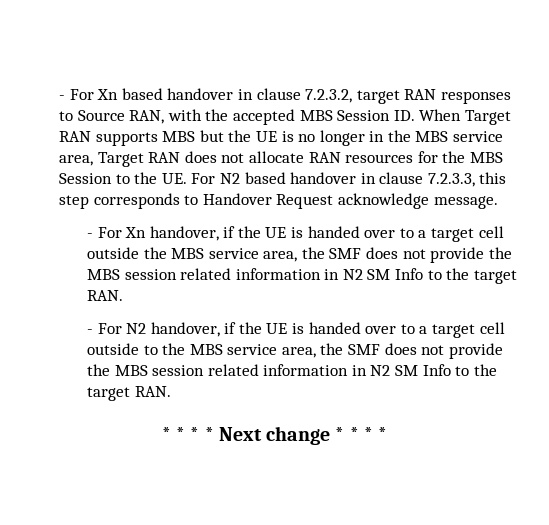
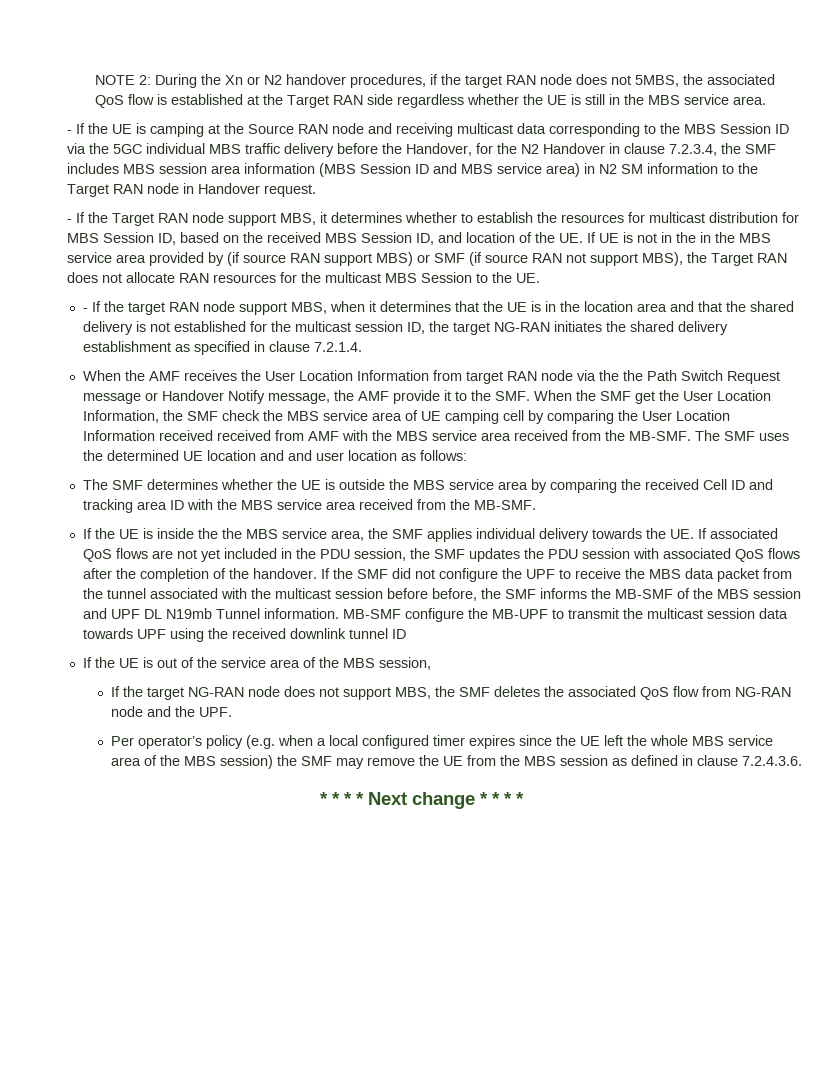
- - For Xn based handover in clause 7.2.3.2, target RAN responses to Source RAN, with the accepted MBS Session ID. When Target RAN supports MBS but the UE is no longer in the MBS service area, Target RAN does not allocate RAN resources for the MBS Session to the UE. For N2 based handover in clause 7.2.3.3, this step corresponds to Handover Request acknowledge message.
- - For Xn handover, if the UE is handed over to a target cell outside the MBS service area, the SMF does not provide the MBS session related information in N2 SM Info to the target RAN.
- - For N2 handover, if the UE is handed over to a target cell outside to the MBS service area, the SMF does not provide the MBS session related information in N2 SM Info to the target RAN.
+ NOTE 2: During the Xn or N2 handover procedures, if the target RAN node does not 5MBS, the associated QoS flow is established at the Target RAN side regardless whether the UE is still in the MBS service area.
+ - If the UE is camping at the Source RAN node and receiving multicast data corresponding to the MBS Session ID via the 5GC individual MBS traffic delivery before the Handover, for the N2 Handover in clause 7.2.3.4, the SMF includes MBS session area information (MBS Session ID and MBS service area) in N2 SM information to the Target RAN node in Handover request.
+ - If the Target RAN node support MBS, it determines whether to establish the resources for multicast distribution for MBS Session ID, based on the received MBS Session ID, and location of the UE. If UE is not in the in the MBS service area provided by (if source RAN support MBS) or SMF (if source RAN not support MBS), the Target RAN does not allocate RAN resources for the multicast MBS Session to the UE.
+ - If the target RAN node support MBS, when it determines that the UE is in the location area and that the shared delivery is not established for the multicast session ID, the target NG-RAN initiates the shared delivery establishment as specified in clause 7.2.1.4.
+ When the AMF receives the User Location Information from target RAN node via the the Path Switch Request message or Handover Notify message, the AMF provide it to the SMF. When the SMF get the User Location Information, the SMF check the MBS service area of UE camping cell by comparing the User Location Information received received from AMF with the MBS service area received from the MB-SMF. The SMF uses the determined UE location and and user location as follows:
+ The SMF determines whether the UE is outside the MBS service area by comparing the received Cell ID and tracking area ID with the MBS service area received from the MB-SMF.
+ If the UE is inside the the MBS service area, the SMF applies individual delivery towards the UE. If associated QoS flows are not yet included in the PDU session, the SMF updates the PDU session with associated QoS flows after the completion of the handover. If the SMF did not configure the UPF to receive the MBS data packet from the tunnel associated with the multicast session before before, the SMF informs the MB-SMF of the MBS session and UPF DL N19mb Tunnel information. MB-SMF configure the MB-UPF to transmit the multicast session data towards UPF using the received downlink tunnel ID
+ If the UE is out of the service area of the MBS session,
+ If the target NG-RAN node does not support MBS, the SMF deletes the associated QoS flow from NG-RAN node and the UPF.
+ Per operator’s policy (e.g. when a local configured timer expires since the UE left the whole MBS service area of the MBS session) the SMF may remove the UE from the MBS session as defined in clause 7.2.4.3.6.

